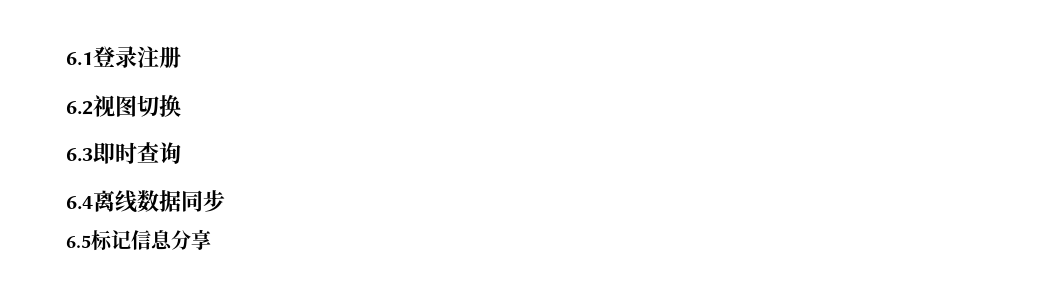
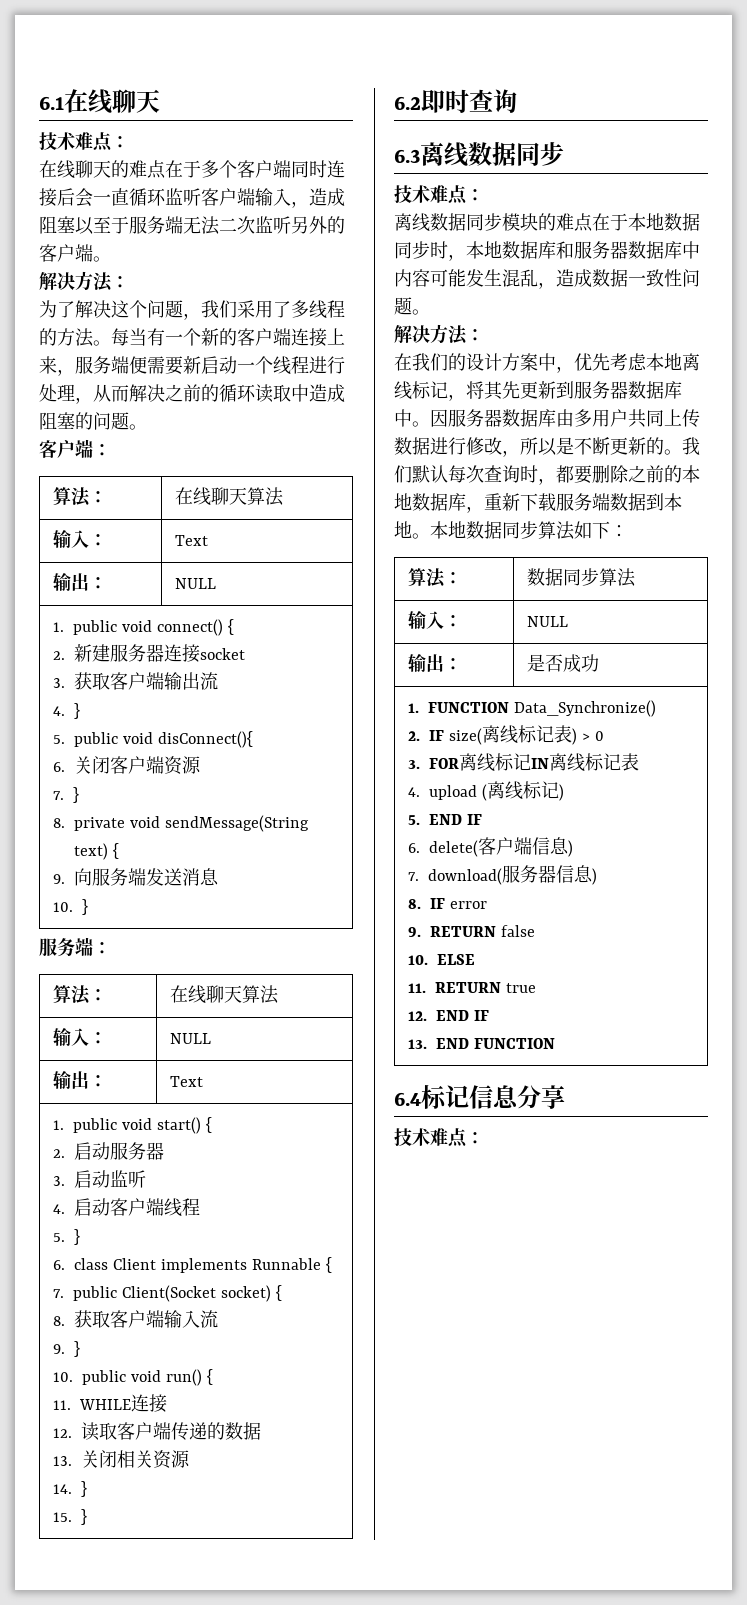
- 6.1登录注册
- 6.2视图切换
- 6.3即时查询
+ 6.1在线聊天
+ 技术难点：
+ 在线聊天的难点在于多个客户端同时连接后会一直循环监听客户端输入，造成阻塞以至于服务端无法二次监听另外的客户端。
+ 解决方法：
+ 为了解决这个问题，我们采用了多线程的方法。每当有一个新的客户端连接上来，服务端便需要新启动一个线程进行处理，从而解决之前的循环读取中造成阻塞的问题。
+ 客户端：
+ 算法： | 在线聊天算法
+ 输入： | Text
+ 输出： | NULL
+ 1. public void connect() {
+ 2.新建服务器连接socket
+ 3.获取客户端输出流
+ 4. }
+ 5. public void disConnect(){
+ 6.关闭客户端资源
+ 7. }
+ 8. private void sendMessage(String text) {
+ 9.向服务端发送消息
+ 10. }
+ 服务端：
+ 算法： | 在线聊天算法
+ 输入： | NULL
+ 输出： | Text
+ 1. public void start() {
+ 2.启动服务器
+ 3.启动监听
+ 4.启动客户端线程
+ 5. }
+ 6. class Client implements Runnable {
+ 7. public Client(Socket socket) {
+ 8.获取客户端输入流
+ 9. }
+ 10. public void run() {
+ 11. WHILE连接
+ 12.读取客户端传递的数据
+ 13.关闭相关资源
+ 14. }
+ 15. }
+ 6.2即时查询
- 6.4离线数据同步
- 6.5标记信息分享
+ 6.3离线数据同步
+ 技术难点：
+ 离线数据同步模块的难点在于本地数据同步时，本地数据库和服务器数据库中内容可能发生混乱，造成数据一致性问题。
+ 解决方法：
+ 在我们的设计方案中，优先考虑本地离线标记，将其先更新到服务器数据库中。因服务器数据库由多用户共同上传数据进行修改，所以是不断更新的。我们默认每次查询时，都要删除之前的本地数据库，重新下载服务端数据到本地。本地数据同步算法如下：
+ 算法： | 数据同步算法
+ 输入： | NULL
+ 输出： | 是否成功
+ 1. FUNCTION Data_Synchronize()
+ 2. IF size(离线标记表) > 0
+ 3. FOR离线标记IN离线标记表
+ 4. upload (离线标记)
+ 5. END IF
+ 6. delete(客户端信息)
+ 7. download(服务器信息)
+ 8. IF error
+ 9. RETURN false
+ 10. ELSE
+ 11. RETURN true
+ 12. END IF
+ 13. END FUNCTION
+ 6.4标记信息分享
+ 技术难点：

